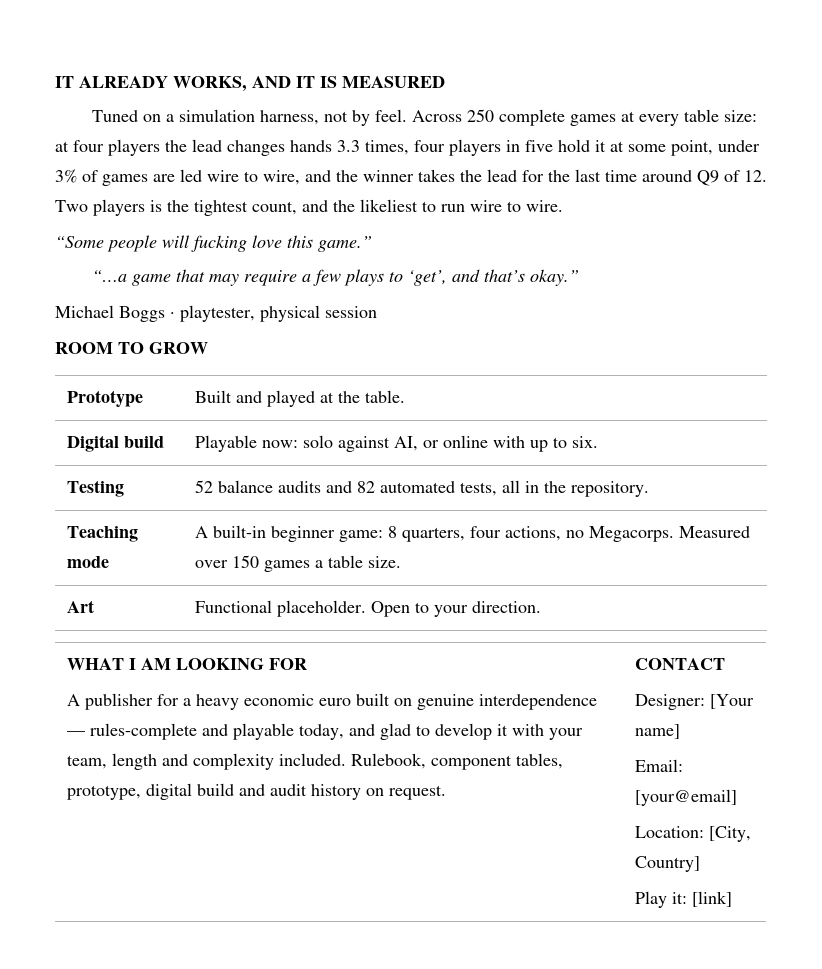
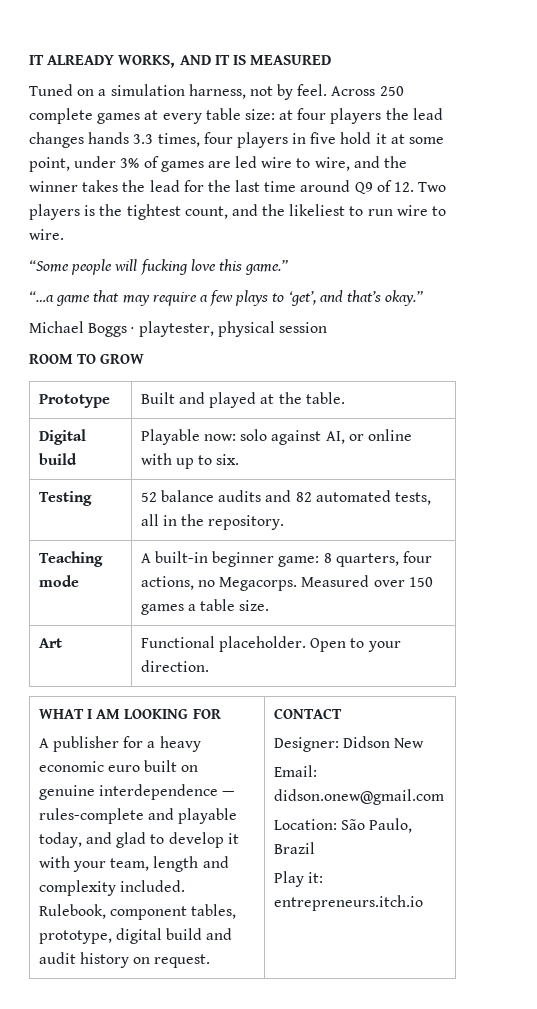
- Designer: [Your name]
+ Designer: Didson New
- Email: [your@email]
+ Email: didson.onew@gmail.com
- Location: [City, Country]
+ Location: São Paulo, Brazil
- Play it: [link]
+ Play it: entrepreneurs.itch.io

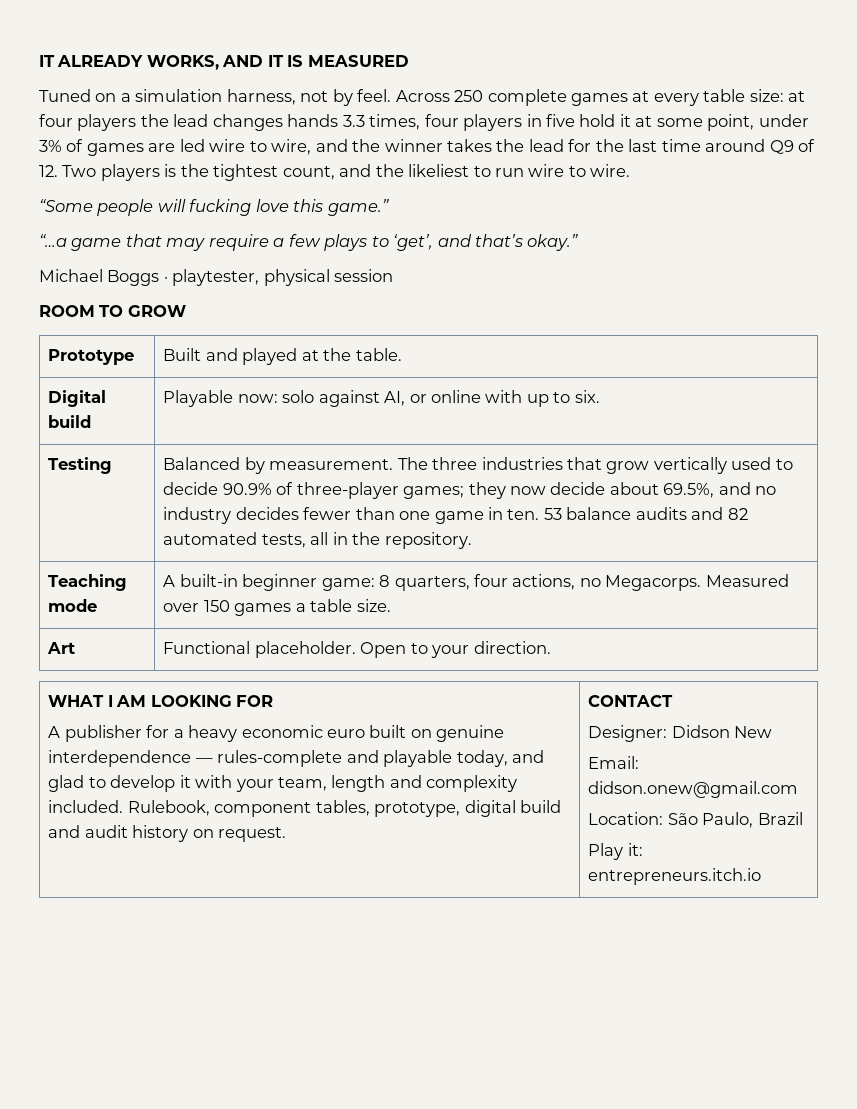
- 52 balance audits and 82 automated tests, all in the repository.
+ Balanced by measurement. The three industries that grow vertically used to decide 90.9% of three-player games; they now decide about 69.5%, and no industry decides fewer than one game in ten. 53 balance audits and 82 automated tests, all in the repository.

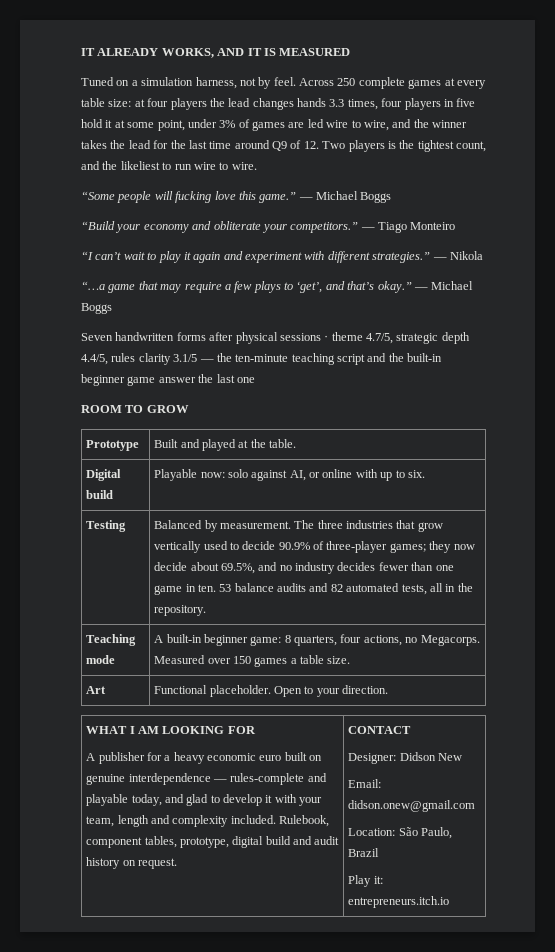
- “Some people will fucking love this game.”
+ “Some people will fucking love this game.” — Michael Boggs
+ “Build your economy and obliterate your competitors.” — Tiago Monteiro
+ “I can’t wait to play it again and experiment with different strategies.” — Nikola
- “…a game that may require a few plays to ‘get’, and that’s okay.”
- Michael Boggs · playtester, physical session
+ “…a game that may require a few plays to ‘get’, and that’s okay.” — Michael Boggs
+ Seven handwritten forms after physical sessions · theme 4.7/5, strategic depth 4.4/5, rules clarity 3.1/5 — the ten-minute teaching script and the built-in beginner game answer the last one

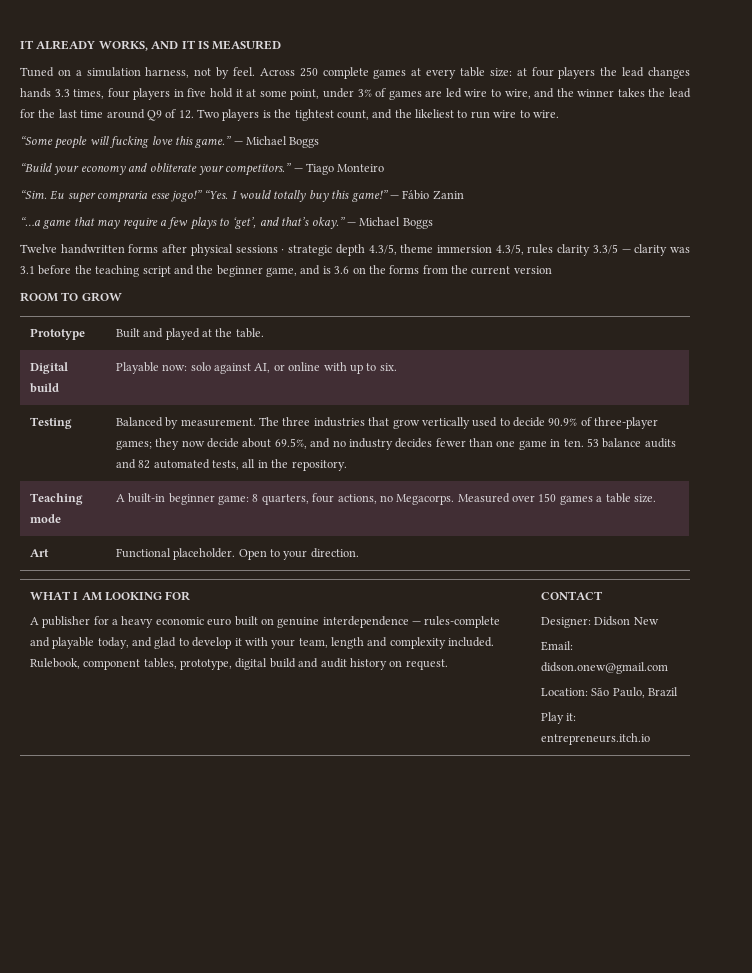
- “I can’t wait to play it again and experiment with different strategies.” — Nikola
+ “Sim. Eu super compraria esse jogo!” “Yes. I would totally buy this game!” — Fábio Zanin
- Seven handwritten forms after physical sessions · theme 4.7/5, strategic depth 4.4/5, rules clarity 3.1/5 — the ten-minute teaching script and the built-in beginner game answer the last one
+ Twelve handwritten forms after physical sessions · strategic depth 4.3/5, theme immersion 4.3/5, rules clarity 3.3/5 — clarity was 3.1 before the teaching script and the beginner game, and is 3.6 on the forms from the current version

